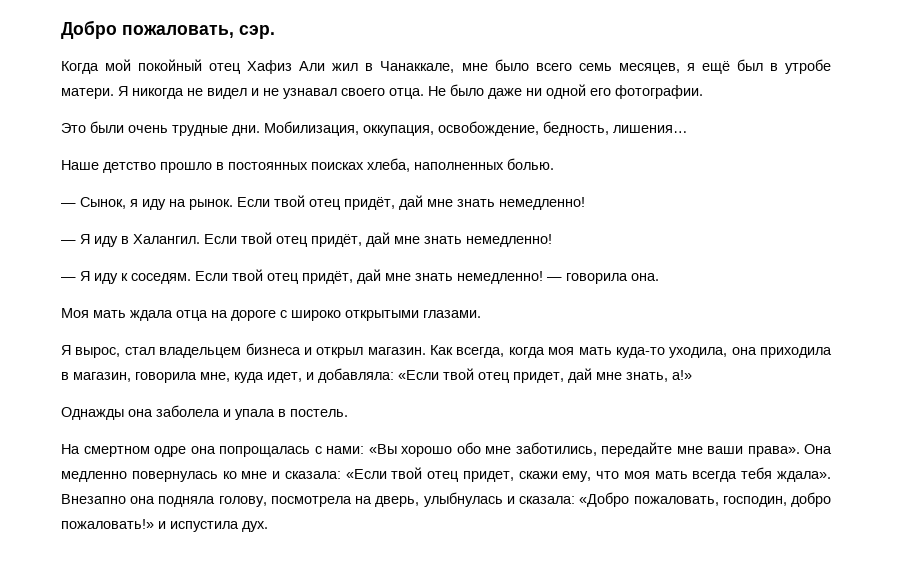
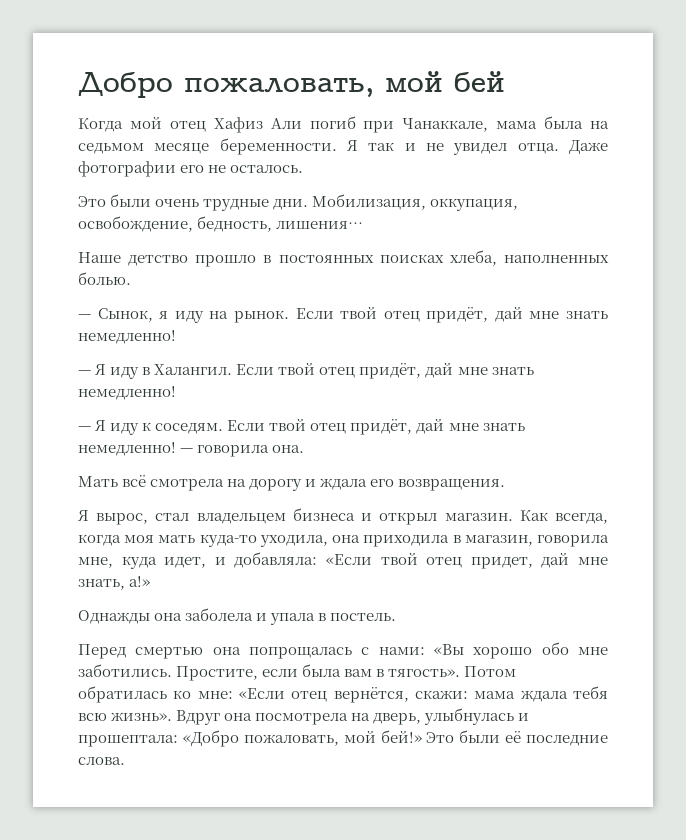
- Добро пожаловать, сэр.
+ Добро пожаловать, мой бей
- Когда мой покойный отец Хафиз Али жил в Чанаккале, мне было всего семь месяцев, я ещё был в утробе матери. Я никогда не видел и не узнавал своего отца. Не было даже ни одной его фотографии.
+ Когда мой отец Хафиз Али погиб при Чанаккале, мама была на седьмом месяце беременности. Я так и не увидел отца. Даже фотографии его не осталось.
- Моя мать ждала отца на дороге с широко открытыми глазами.
+ Мать всё смотрела на дорогу и ждала его возвращения.
- На смертном одре она попрощалась с нами: «Вы хорошо обо мне заботились, передайте мне ваши права». Она медленно повернулась ко мне и сказала: «Если твой отец придет, скажи ему, что моя мать всегда тебя ждала». Внезапно она подняла голову, посмотрела на дверь, улыбнулась и сказала: «Добро пожаловать, господин, добро пожаловать!» и испустила дух.
+ Перед смертью она попрощалась с нами: «Вы хорошо обо мне заботились. Простите, если была вам в тягость». Потом обратилась ко мне: «Если отец вернётся, скажи: мама ждала тебя всю жизнь». Вдруг она посмотрела на дверь, улыбнулась и прошептала: «Добро пожаловать, мой бей!» Это были её последние слова.

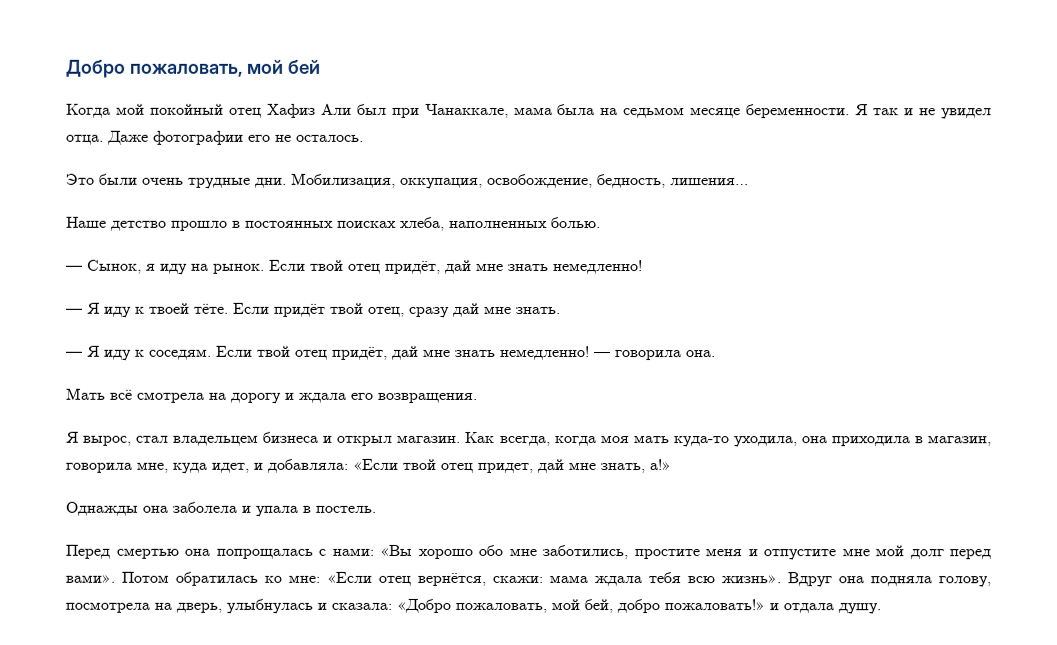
- Когда мой отец Хафиз Али погиб при Чанаккале, мама была на седьмом месяце беременности.
+ Когда мой покойный отец Хафиз Али был при Чанаккале, мама была на седьмом месяце беременности.
- — Я иду в Халангил. Если твой отец придёт, дай мне знать немедленно!
+ — Я иду к твоей тёте. Если придёт твой отец, сразу дай мне знать.
- Перед смертью она попрощалась с нами: «Вы хорошо обо мне заботились. Простите, если была вам в тягость».
+ Перед смертью она попрощалась с нами: «Вы хорошо обо мне заботились, простите меня и отпустите мне мой долг перед вами».
- Вдруг она посмотрела на дверь, улыбнулась и прошептала: «Добро пожаловать, мой бей!» Это были её последние слова.
+ Вдруг она подняла голову, посмотрела на дверь, улыбнулась и сказала: «Добро пожаловать, мой бей, добро пожаловать!» и отдала душу.

